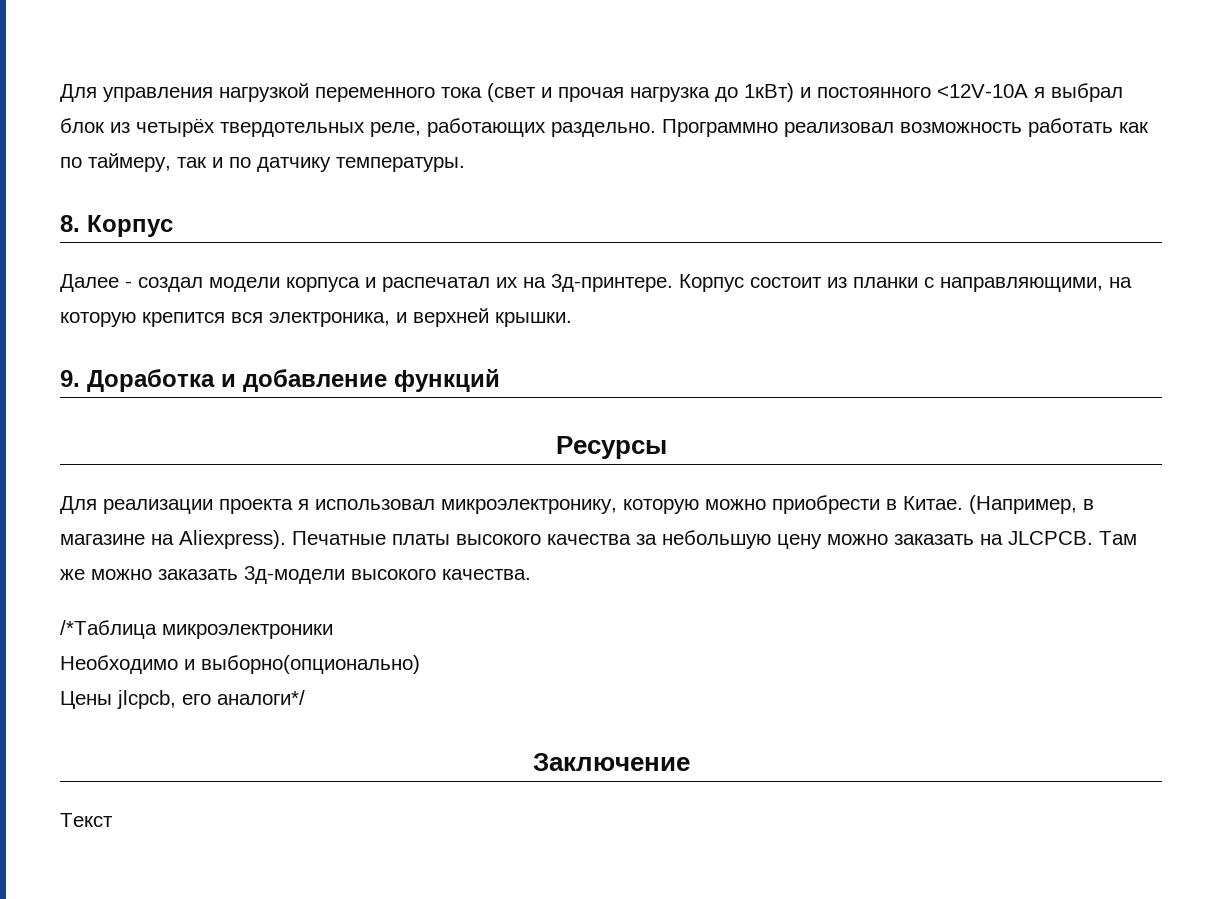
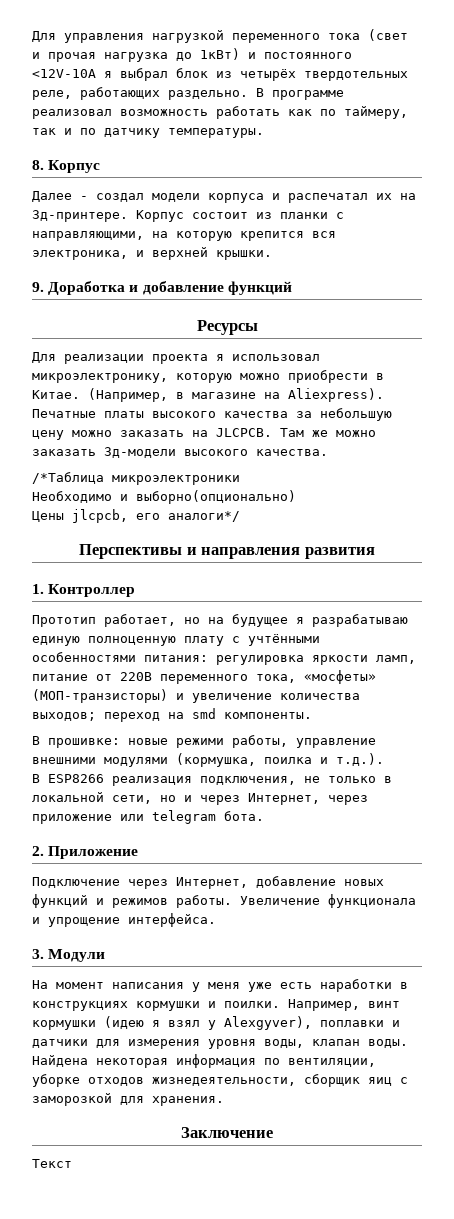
- Программно реализовал возможность работать как по таймеру, так и по датчику температуры.
+ В программе реализовал возможность работать как по таймеру, так и по датчику температуры.
+ Перспективы и направления развития
+ 1. Контроллер
+ Прототип работает, но на будущее я разрабатываю единую полноценную плату с учтёнными особенностями питания: регулировка яркости ламп, питание от 220В переменного тока, «мосфеты» (МОП-транзисторы) и увеличение количества выходов; переход на smd компоненты.
+ В прошивке: новые режими работы, управление внешними модулями (кормушка, поилка и т.д.).
+ В ESP8266 реализация подключения, не только в локальной сети, но и через Интернет, через приложение или telegram бота.
+ 2. Приложение
+ Подключение через Интернет, добавление новых функций и режимов работы. Увеличение функционала и упрощение интерфейса.
+ 3. Модули
+ На момент написания у меня уже есть наработки в конструкциях кормушки и поилки. Например, винт кормушки (идею я взял у Alexgyver), поплавки и датчики для измерения уровня воды, клапан воды. Найдена некоторая информация по вентиляции, уборке отходов жизнедеятельности, сборщик яиц с заморозкой для хранения.

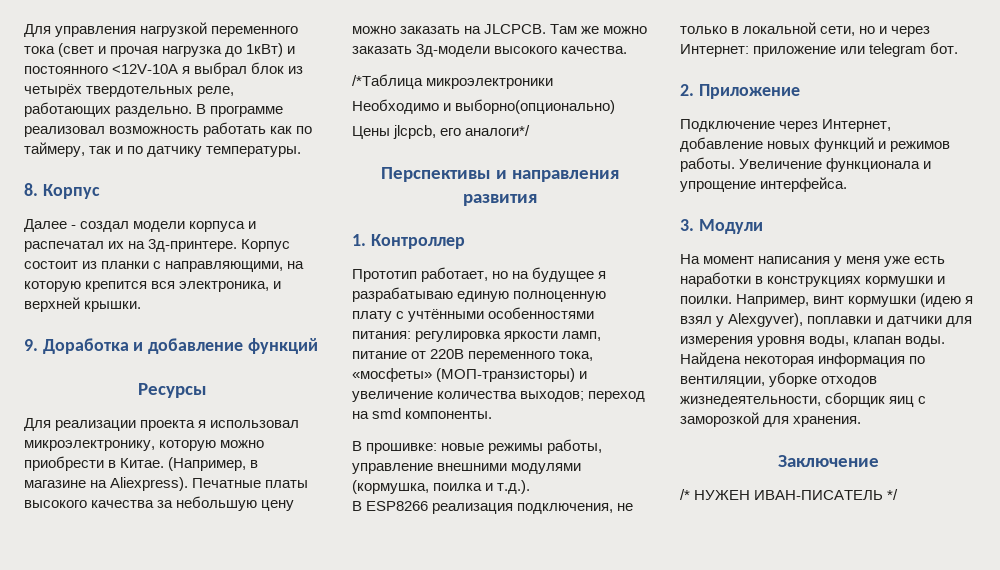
- В прошивке: новые режими работы, управление внешними модулями (кормушка, поилка и т.д.).
+ В прошивке: новые режимы работы, управление внешними модулями (кормушка, поилка и т.д.).
- В ESP8266 реализация подключения, не только в локальной сети, но и через Интернет, через приложение или telegram бота.
+ В ESP8266 реализация подключения, не только в локальной сети, но и через Интернет: приложение или telegram бот.
- Текст
+ /* НУЖЕН ИВАН-ПИСАТЕЛЬ */

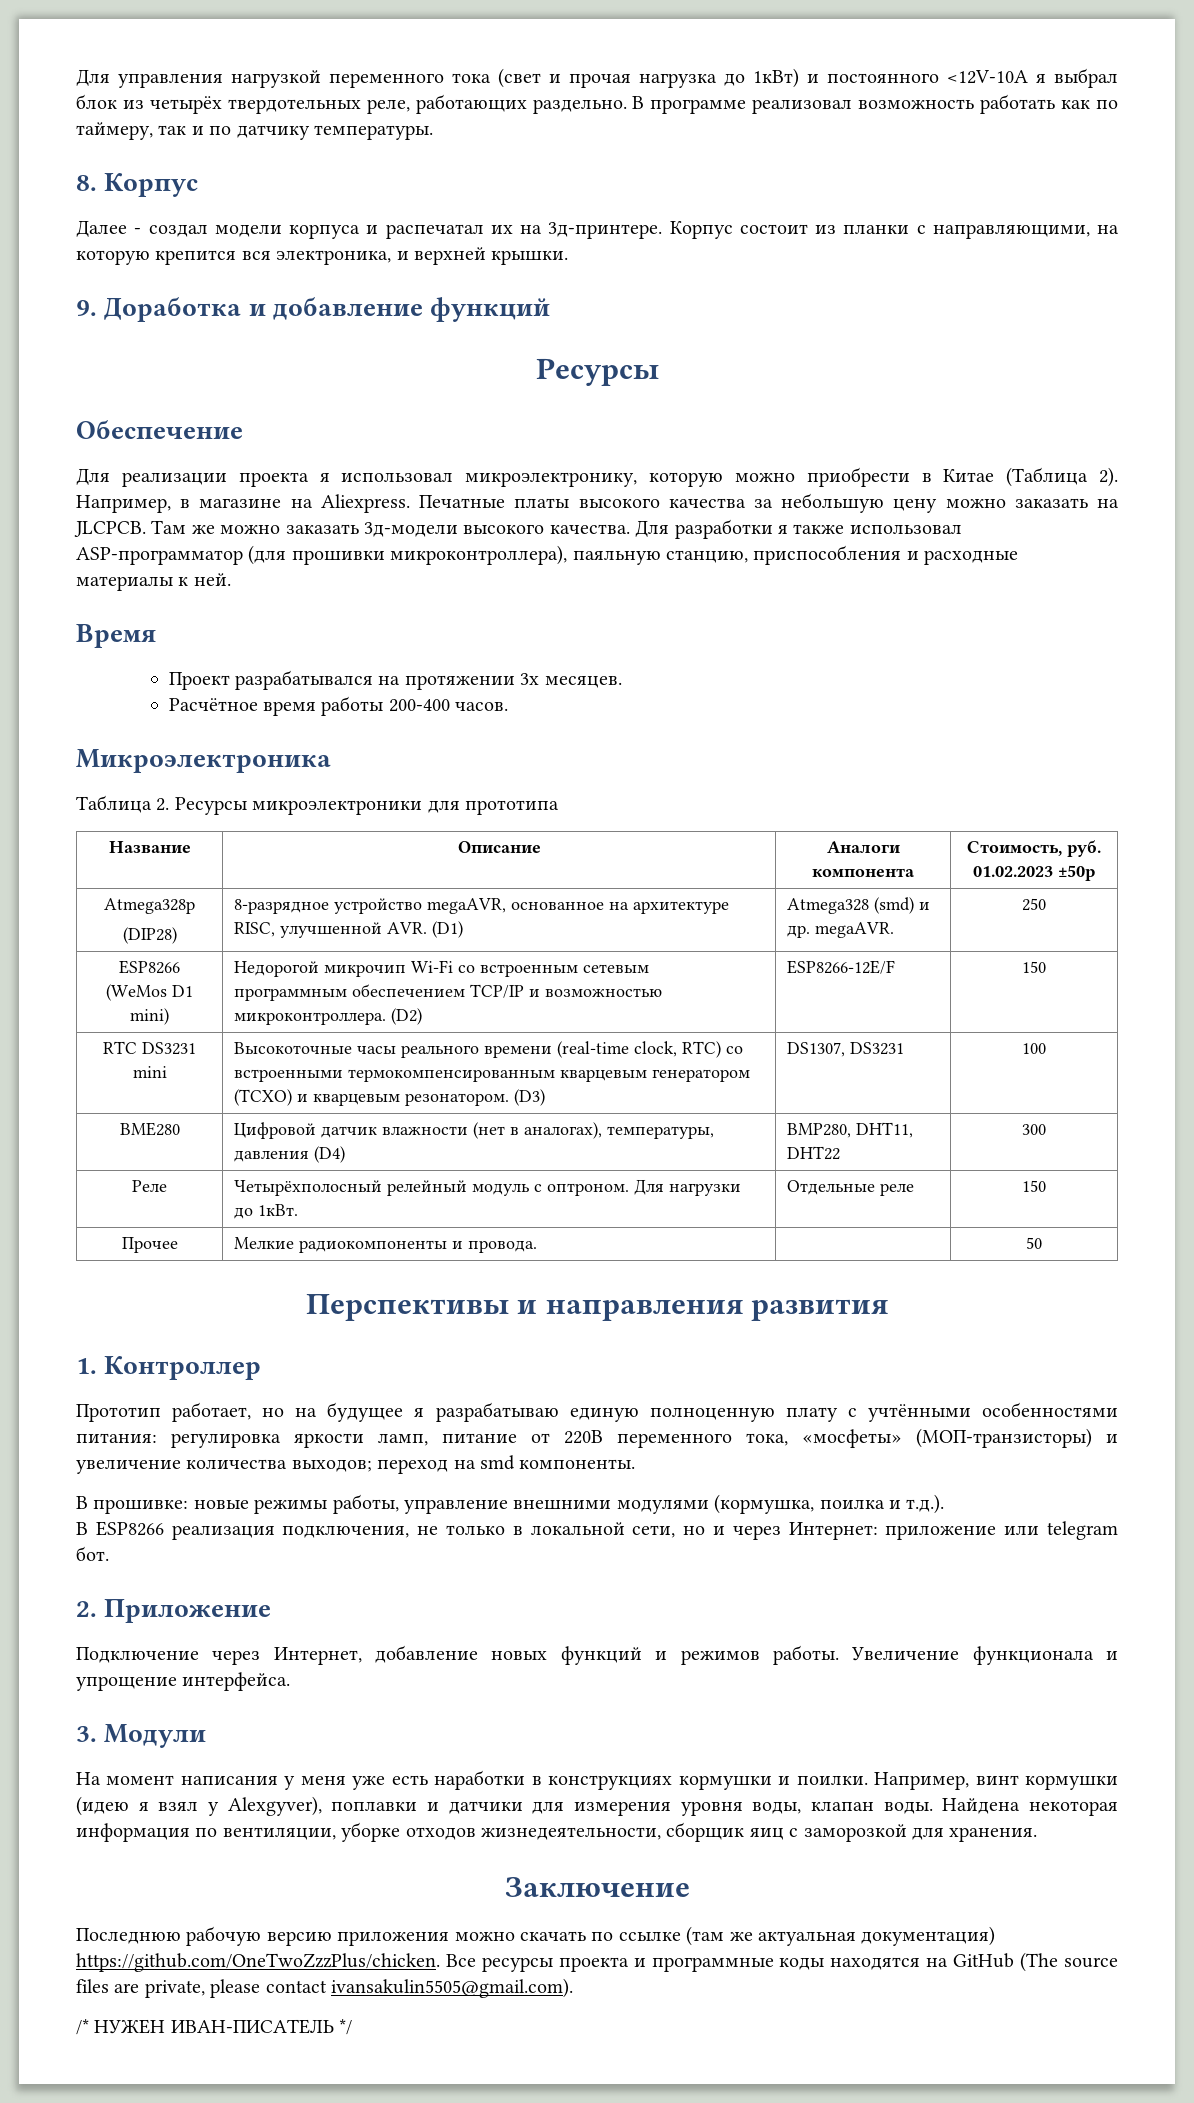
+ Обеспечение
- Для реализации проекта я использовал микроэлектронику, которую можно приобрести в Китае. (Например, в магазине на Aliexpress).
+ Для реализации проекта я использовал микроэлектронику, которую можно приобрести в Китае (Таблица 2). Например, в магазине на Aliexpress.
- Там же можно заказать 3д-модели высокого качества.
- /*Таблица микроэлектроники
- Необходимо и выборно(опционально)
- Цены jlcpcb, его аналоги*/
+ Там же можно заказать 3д-модели высокого качества. Для разработки я также использовал ASP-программатор (для прошивки микроконтроллера), паяльную станцию, приспособления и расходные материалы к ней.
+ Время
+ Проект разрабатывался на протяжении 3х месяцев.
+ Расчётное время работы 200-400 часов.
+ Микроэлектроника
+ Таблица 2. Ресурсы микроэлектроники для прототипа
+ Название | Описание | Аналоги компонента | Стоимость, руб. 01.02.2023 ±50р
+ Atmega328p
+ (DIP28) | 8-разрядное устройство megaAVR, основанное на архитектуре RISC, улучшенной AVR. (D1) | Atmega328 (smd) и др. megaAVR. | 250
+ ESP8266 (WeMos D1 mini) | Недорогой микрочип Wi-Fi со встроенным сетевым программным обеспечением TCP/IP и возможностью микроконтроллера. (D2) | ESP8266-12E/F | 150
+ RTC DS3231 mini | Высокоточные часы реального времени (real-time clock, RTC) со встроенными термокомпенсированным кварцевым генератором (TCXO) и кварцевым резонатором. (D3) | DS1307, DS3231 | 100
+ BME280 | Цифровой датчик влажности (нет в аналогах), температуры, давления (D4) | BMP280, DHT11, DHT22 | 300
+ Реле | Четырёхполосный релейный модуль с оптроном. Для нагрузки до 1кВт. | Отдельные реле | 150
+ Прочее | Мелкие радиокомпоненты и провода. | | 50
+ Последнюю рабочую версию приложения можно скачать по ссылке (там же актуальная документация) https://github.com/OneTwoZzzPlus/chicken. Все ресурсы проекта и программные коды находятся на GitHub (The source files are private, please contact ivansakulin5505@gmail.com).

